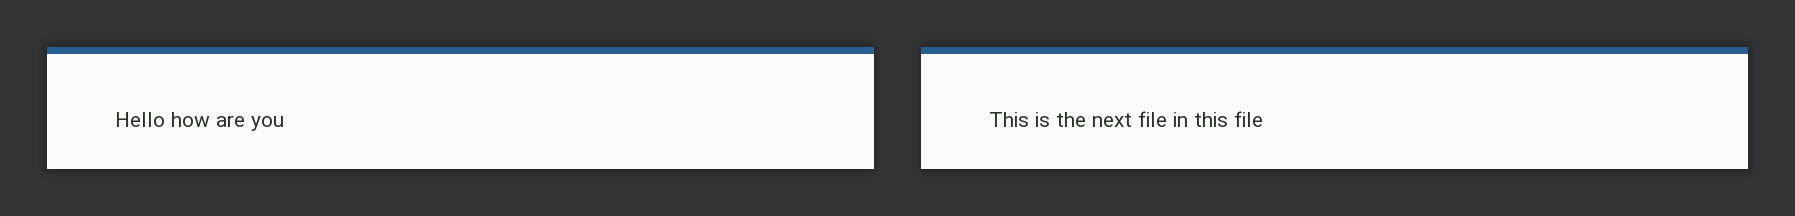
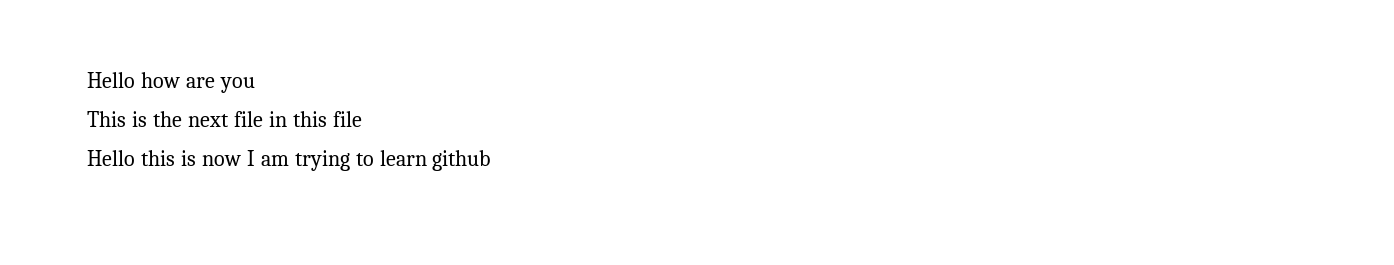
+ Hello this is now I am trying to learn github

